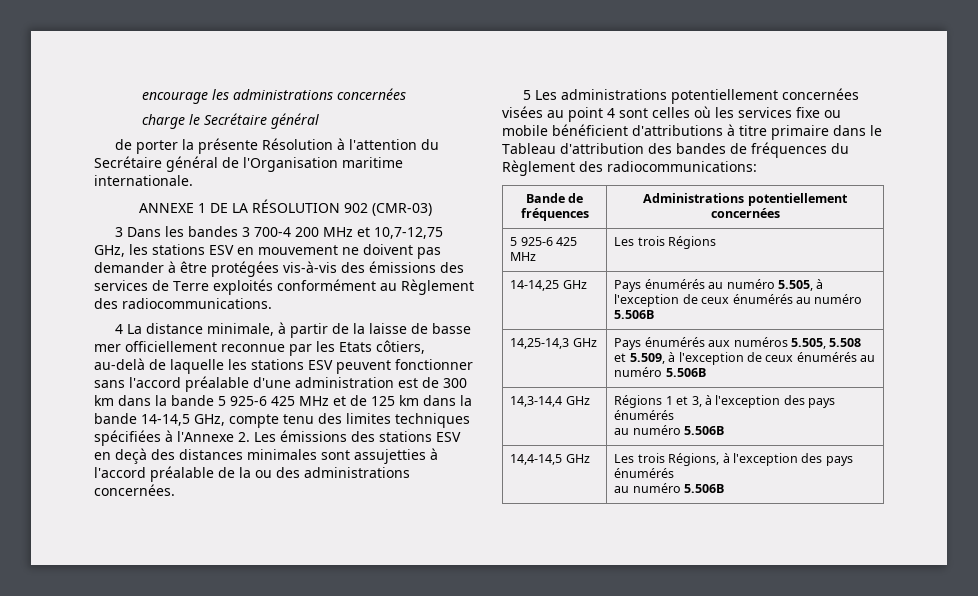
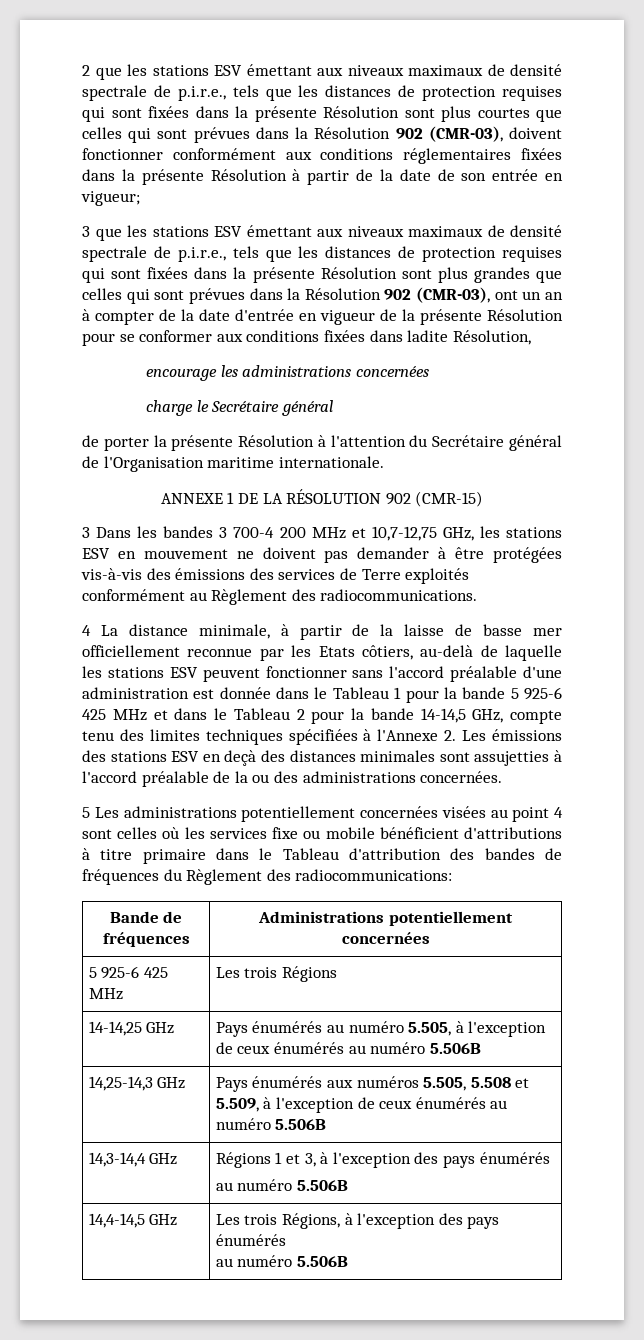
+ 2 que les stations ESV émettant aux niveaux maximaux de densité spectrale de p.i.r.e., tels que les distances de protection requises qui sont fixées dans la présente Résolution sont plus courtes que celles qui sont prévues dans la Résolution 902 (CMR-03), doivent fonctionner conformément aux conditions réglementaires fixées dans la présente Résolution à partir de la date de son entrée en vigueur;
+ 3 que les stations ESV émettant aux niveaux maximaux de densité spectrale de p.i.r.e., tels que les distances de protection requises qui sont fixées dans la présente Résolution sont plus grandes que celles qui sont prévues dans la Résolution 902 (CMR-03), ont un an à compter de la date d'entrée en vigueur de la présente Résolution pour se conformer aux conditions fixées dans ladite Résolution,
- ANNEXE 1 DE LA RÉSOLUTION 902 (CMR-03)
+ ANNEXE 1 DE LA RÉSOLUTION 902 (CMR-15)
- 4 La distance minimale, à partir de la laisse de basse mer officiellement reconnue par les Etats côtiers, au-delà de laquelle les stations ESV peuvent fonctionner sans l'accord préalable d'une administration est de 300 km dans la bande 5 925-6 425 MHz et de 125 km dans la bande 14-14,5 GHz, compte tenu des limites techniques spécifiées à l'Annexe 2. Les émissions des stations ESV en deçà des distances minimales sont assujetties à l'accord préalable de la ou des administrations concernées.
+ 4 La distance minimale, à partir de la laisse de basse mer officiellement reconnue par les Etats côtiers, au-delà de laquelle les stations ESV peuvent fonctionner sans l'accord préalable d'une administration est donnée dans le Tableau 1 pour la bande 5 925-6 425 MHz et dans le Tableau 2 pour la bande 14-14,5 GHz, compte tenu des limites techniques spécifiées à l'Annexe 2. Les émissions des stations ESV en deçà des distances minimales sont assujetties à l'accord préalable de la ou des administrations concernées.

